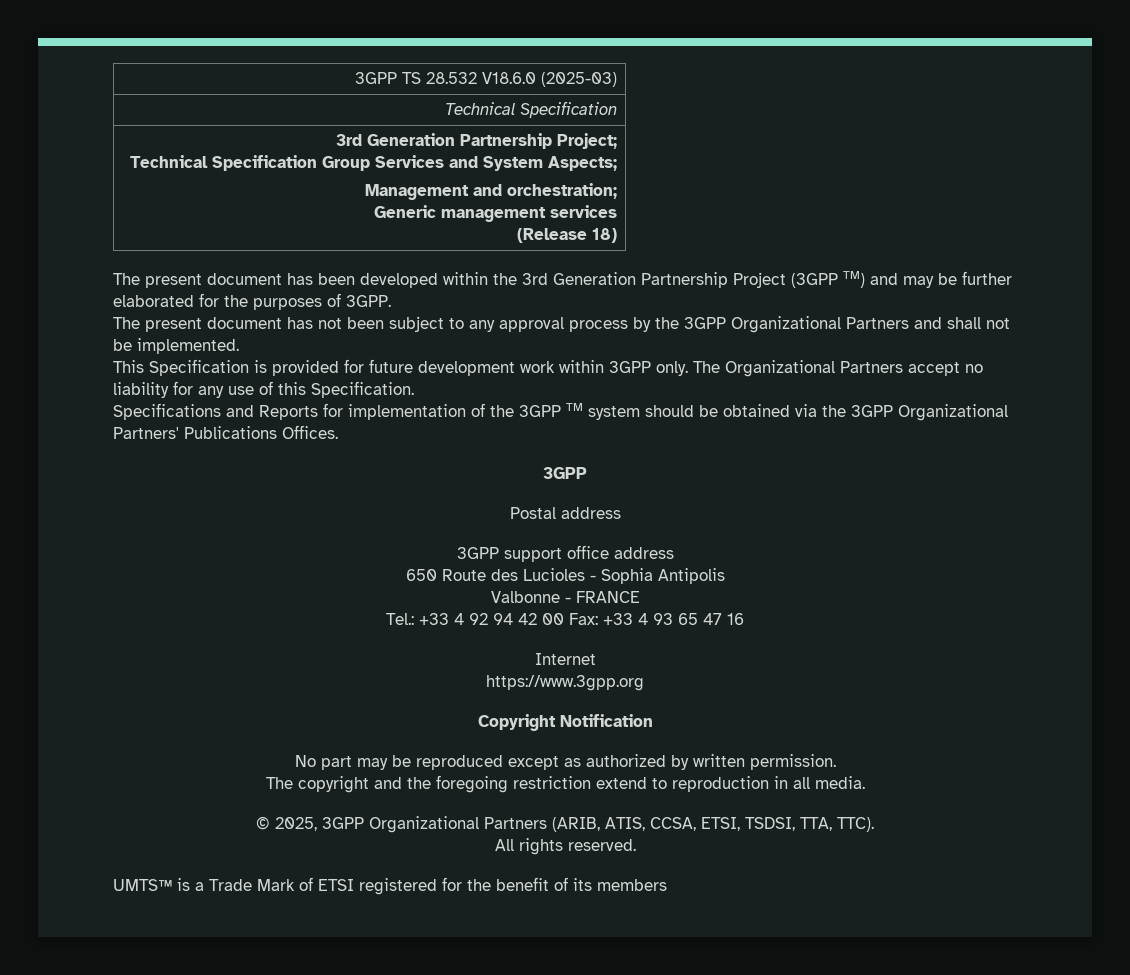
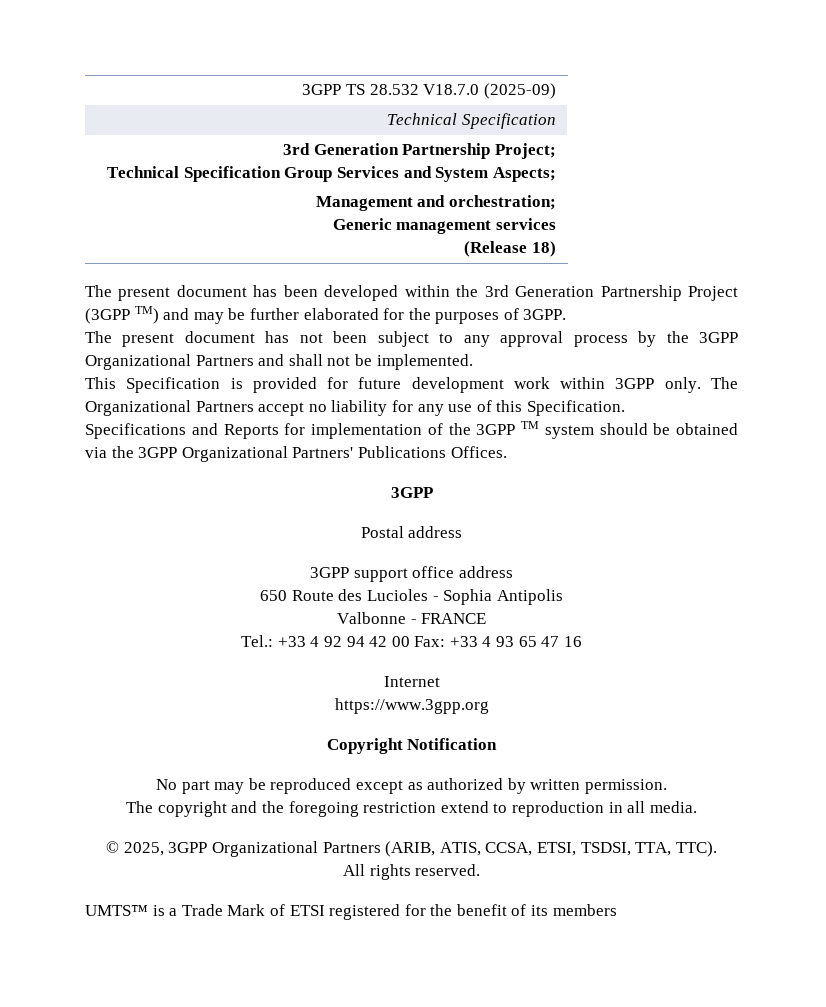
- 3GPP TS 28.532 V18.6.0 (2025-03)
+ 3GPP TS 28.532 V18.7.0 (2025-09)

